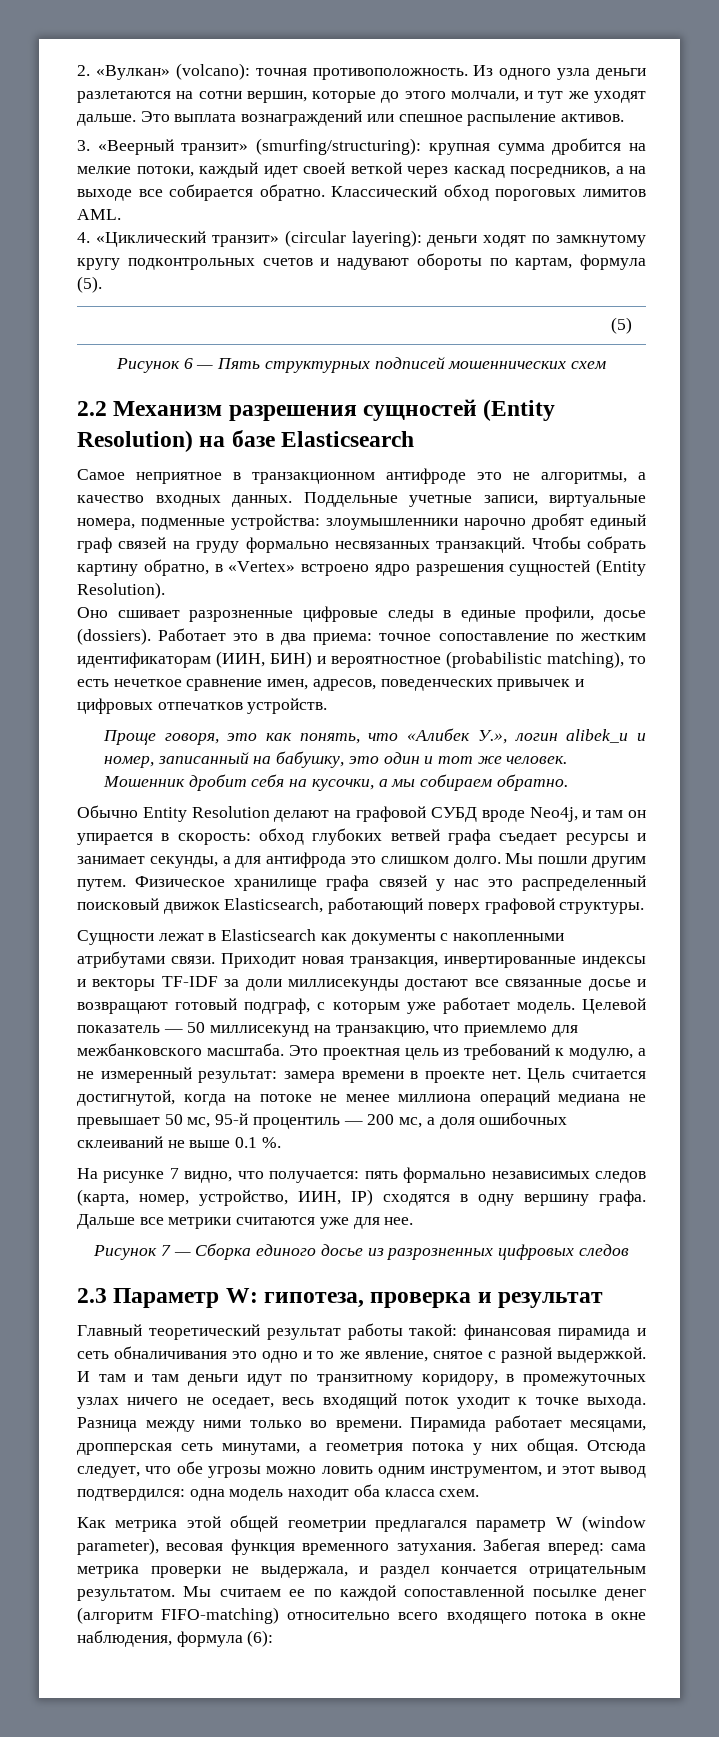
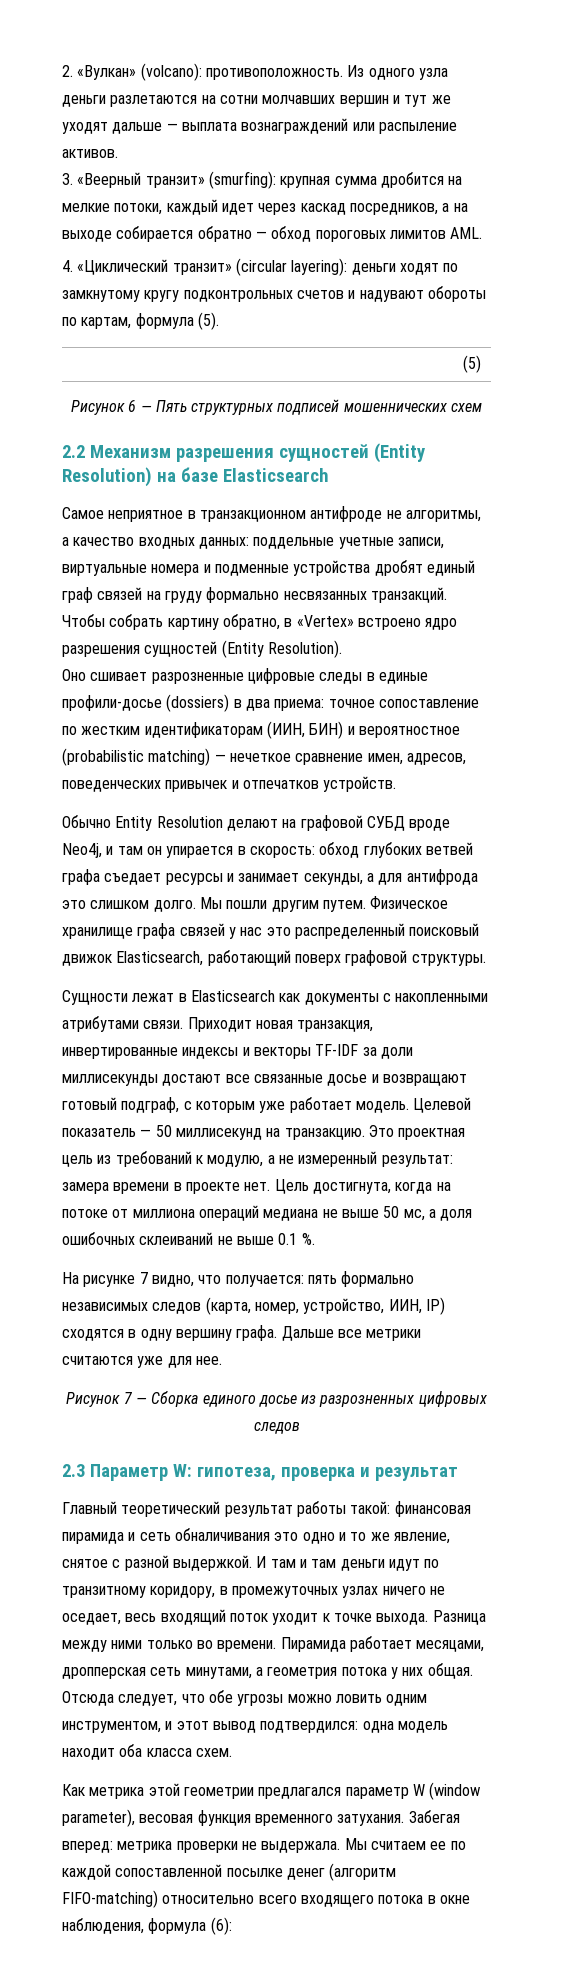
- 2. «Вулкан» (volcano): точная противоположность.
+ 2. «Вулкан» (volcano): противоположность.
- Из одного узла деньги разлетаются на сотни вершин, которые до этого молчали, и тут же уходят дальше. Это выплата вознаграждений или спешное распыление активов.
+ Из одного узла деньги разлетаются на сотни молчавших вершин и тут же уходят дальше — выплата вознаграждений или распыление активов.
- 3. «Веерный транзит» (smurfing/structuring): крупная сумма дробится на мелкие потоки, каждый идет своей веткой через каскад посредников, а на выходе все собирается обратно. Классический обход пороговых лимитов AML.
+ 3. «Веерный транзит» (smurfing): крупная сумма дробится на мелкие потоки, каждый идет через каскад посредников, а на выходе собирается обратно — обход пороговых лимитов AML.
- Самое неприятное в транзакционном антифроде это не алгоритмы, а качество входных данных. Поддельные учетные записи, виртуальные номера, подменные устройства: злоумышленники нарочно дробят единый граф связей на груду формально несвязанных транзакций.
+ Самое неприятное в транзакционном антифроде не алгоритмы, а качество входных данных: поддельные учетные записи, виртуальные номера и подменные устройства дробят единый граф связей на груду формально несвязанных транзакций.
- Оно сшивает разрозненные цифровые следы в единые профили, досье (dossiers). Работает это в два приема: точное сопоставление по жестким идентификаторам (ИИН, БИН) и вероятностное (probabilistic matching), то есть нечеткое сравнение имен, адресов, поведенческих привычек и цифровых отпечатков устройств.
+ Оно сшивает разрозненные цифровые следы в единые профили-досье (dossiers) в два приема: точное сопоставление по жестким идентификаторам (ИИН, БИН) и вероятностное (probabilistic matching) — нечеткое сравнение имен, адресов, поведенческих привычек и отпечатков устройств.
- Проще говоря, это как понять, что «Алибек У.», логин alibek_u и номер, записанный на бабушку, это один и тот же человек. Мошенник дробит себя на кусочки, а мы собираем обратно.
- Целевой показатель — 50 миллисекунд на транзакцию, что приемлемо для межбанковского масштаба.
+ Целевой показатель — 50 миллисекунд на транзакцию.
- Цель считается достигнутой, когда на потоке не менее миллиона операций медиана не превышает 50 мс, 95-й процентиль — 200 мс, а доля ошибочных склеиваний не выше 0.1 %.
+ Цель достигнута, когда на потоке от миллиона операций медиана не выше 50 мс, а доля ошибочных склеиваний не выше 0.1 %.
- Как метрика этой общей геометрии предлагался параметр W (window parameter), весовая функция временного затухания.
+ Как метрика этой геометрии предлагался параметр W (window parameter), весовая функция временного затухания.
- Забегая вперед: сама метрика проверки не выдержала, и раздел кончается отрицательным результатом.
+ Забегая вперед: метрика проверки не выдержала.

